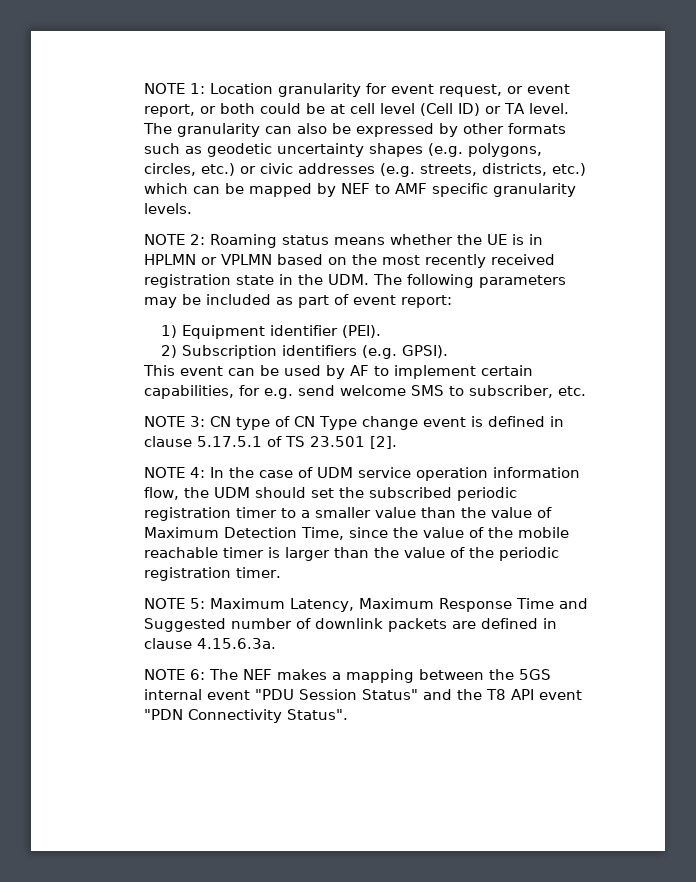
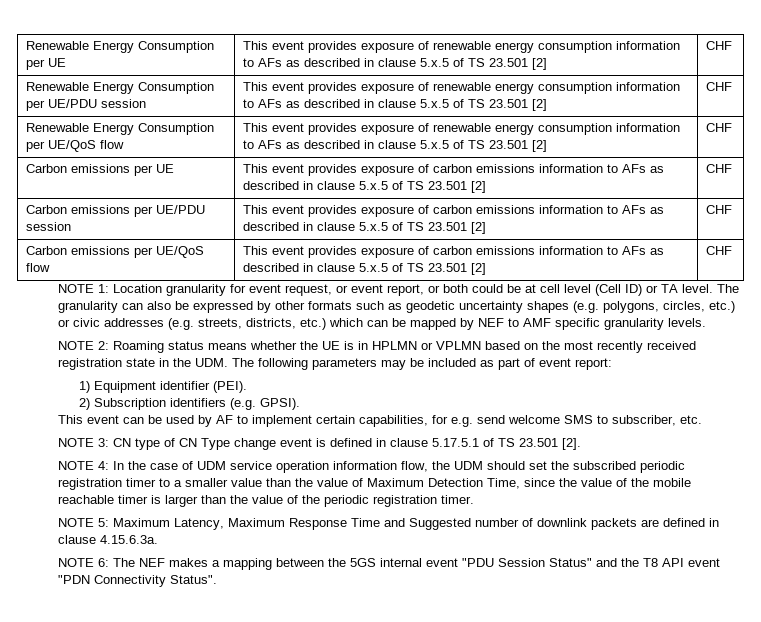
+ Renewable Energy Consumption per UE | This event provides exposure of renewable energy consumption information to AFs as described in clause 5.x.5 of TS 23.501 [2] | CHF
+ Renewable Energy Consumption per UE/PDU session | This event provides exposure of renewable energy consumption information to AFs as described in clause 5.x.5 of TS 23.501 [2] | CHF
+ Renewable Energy Consumption per UE/QoS flow | This event provides exposure of renewable energy consumption information to AFs as described in clause 5.x.5 of TS 23.501 [2] | CHF
+ Carbon emissions per UE | This event provides exposure of carbon emissions information to AFs as described in clause 5.x.5 of TS 23.501 [2] | CHF
+ Carbon emissions per UE/PDU session | This event provides exposure of carbon emissions information to AFs as described in clause 5.x.5 of TS 23.501 [2] | CHF
+ Carbon emissions per UE/QoS flow | This event provides exposure of carbon emissions information to AFs as described in clause 5.x.5 of TS 23.501 [2] | CHF

